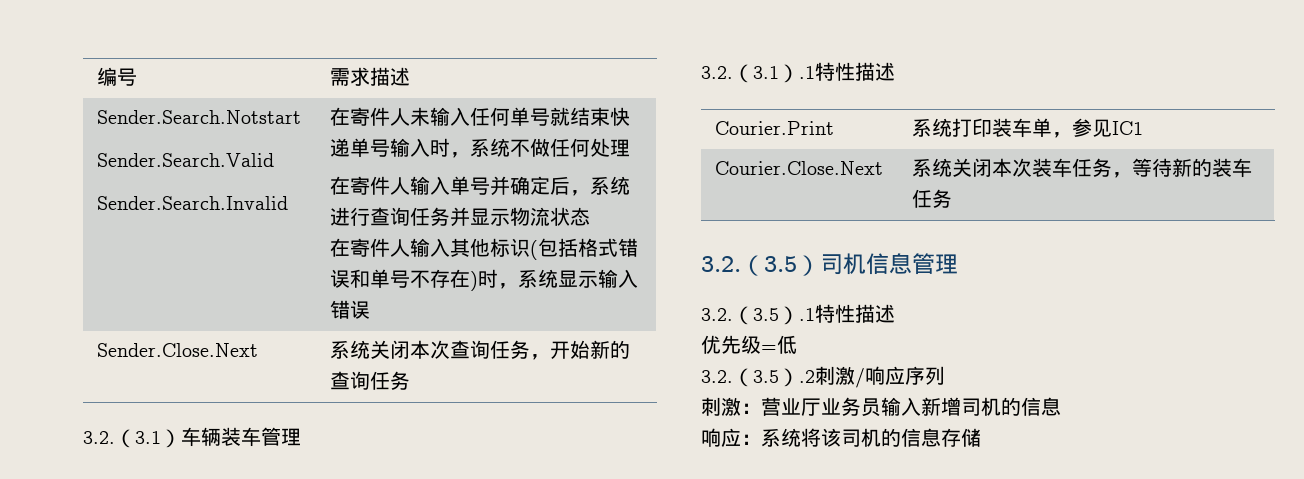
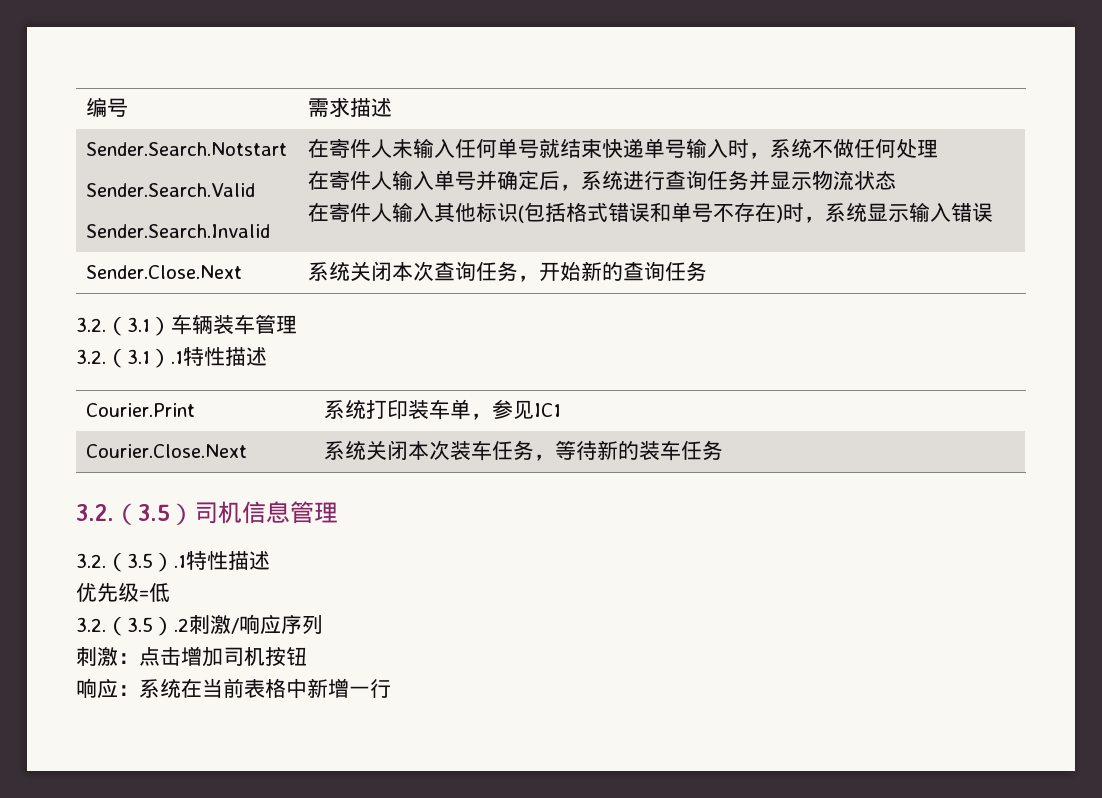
- 刺激：营业厅业务员输入新增司机的信息
- 响应：系统将该司机的信息存储
+ 刺激：点击增加司机按钮
+ 响应：系统在当前表格中新增一行

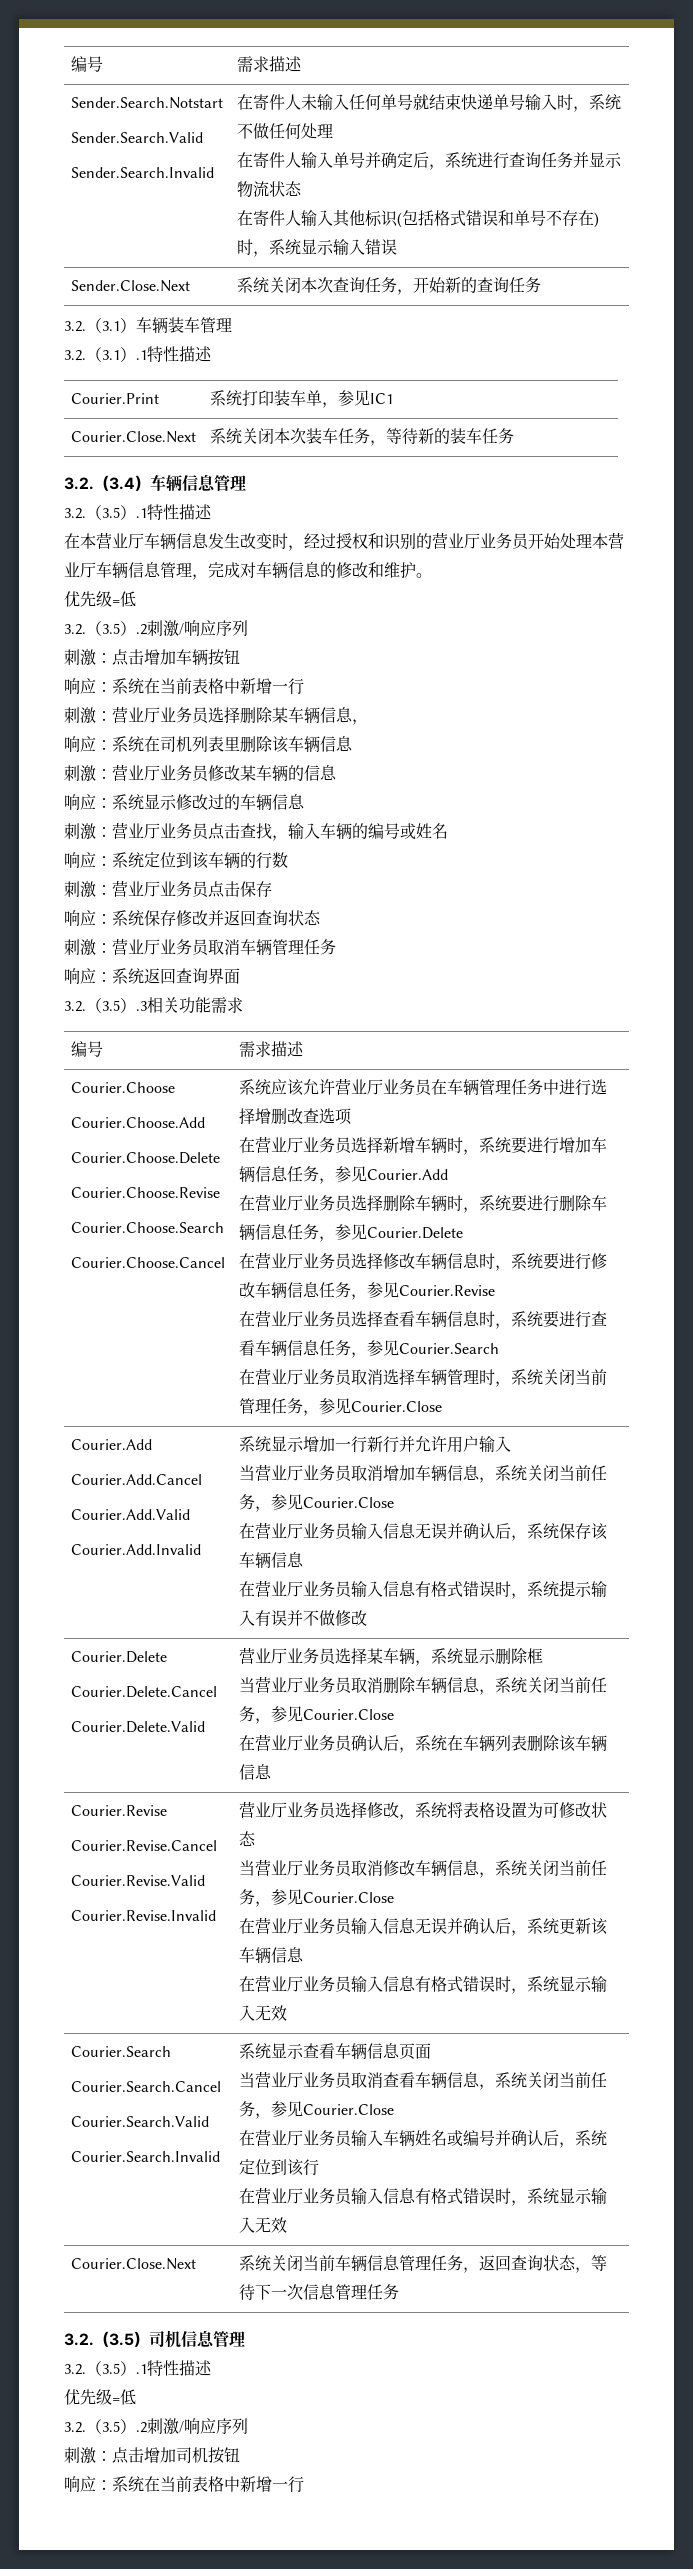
+ 3.2.（3.4）车辆信息管理
+ 3.2.（3.5）.1特性描述
+ 在本营业厅车辆信息发生改变时，经过授权和识别的营业厅业务员开始处理本营业厅车辆信息管理，完成对车辆信息的修改和维护。
+ 优先级=低
+ 3.2.（3.5）.2刺激/响应序列
+ 刺激：点击增加车辆按钮
+ 响应：系统在当前表格中新增一行
+ 刺激：营业厅业务员选择删除某车辆信息，
+ 响应：系统在司机列表里删除该车辆信息
+ 刺激：营业厅业务员修改某车辆的信息
+ 响应：系统显示修改过的车辆信息
+ 刺激：营业厅业务员点击查找，输入车辆的编号或姓名
+ 响应：系统定位到该车辆的行数
+ 刺激：营业厅业务员点击保存
+ 响应：系统保存修改并返回查询状态
+ 刺激：营业厅业务员取消车辆管理任务
+ 响应：系统返回查询界面
+ 3.2.（3.5）.3相关功能需求
+ 编号 | 需求描述
+ Courier.Choose
+ Courier.Choose.Add
+ Courier.Choose.Delete
+ Courier.Choose.Revise
+ Courier.Choose.Search
+ Courier.Choose.Cancel | 系统应该允许营业厅业务员在车辆管理任务中进行选择增删改查选项
+ 在营业厅业务员选择新增车辆时，系统要进行增加车辆信息任务，参见Courier.Add
+ 在营业厅业务员选择删除车辆时，系统要进行删除车辆信息任务，参见Courier.Delete
+ 在营业厅业务员选择修改车辆信息时，系统要进行修改车辆信息任务，参见Courier.Revise
+ 在营业厅业务员选择查看车辆信息时，系统要进行查看车辆信息任务，参见Courier.Search
+ 在营业厅业务员取消选择车辆管理时，系统关闭当前管理任务，参见Courier.Close
+ Courier.Add
+ Courier.Add.Cancel
+ Courier.Add.Valid
+ Courier.Add.Invalid | 系统显示增加一行新行并允许用户输入
+ 当营业厅业务员取消增加车辆信息，系统关闭当前任务，参见Courier.Close
+ 在营业厅业务员输入信息无误并确认后，系统保存该车辆信息
+ 在营业厅业务员输入信息有格式错误时，系统提示输入有误并不做修改
+ Courier.Delete
+ Courier.Delete.Cancel
+ Courier.Delete.Valid | 营业厅业务员选择某车辆，系统显示删除框
+ 当营业厅业务员取消删除车辆信息，系统关闭当前任务，参见Courier.Close
+ 在营业厅业务员确认后，系统在车辆列表删除该车辆信息
+ Courier.Revise
+ Courier.Revise.Cancel
+ Courier.Revise.Valid
+ Courier.Revise.Invalid | 营业厅业务员选择修改，系统将表格设置为可修改状态
+ 当营业厅业务员取消修改车辆信息，系统关闭当前任务，参见Courier.Close
+ 在营业厅业务员输入信息无误并确认后，系统更新该车辆信息
+ 在营业厅业务员输入信息有格式错误时，系统显示输入无效
+ Courier.Search
+ Courier.Search.Cancel
+ Courier.Search.Valid
+ Courier.Search.Invalid | 系统显示查看车辆信息页面
+ 当营业厅业务员取消查看车辆信息，系统关闭当前任务，参见Courier.Close
+ 在营业厅业务员输入车辆姓名或编号并确认后，系统定位到该行
+ 在营业厅业务员输入信息有格式错误时，系统显示输入无效
+ Courier.Close.Next | 系统关闭当前车辆信息管理任务，返回查询状态，等待下一次信息管理任务

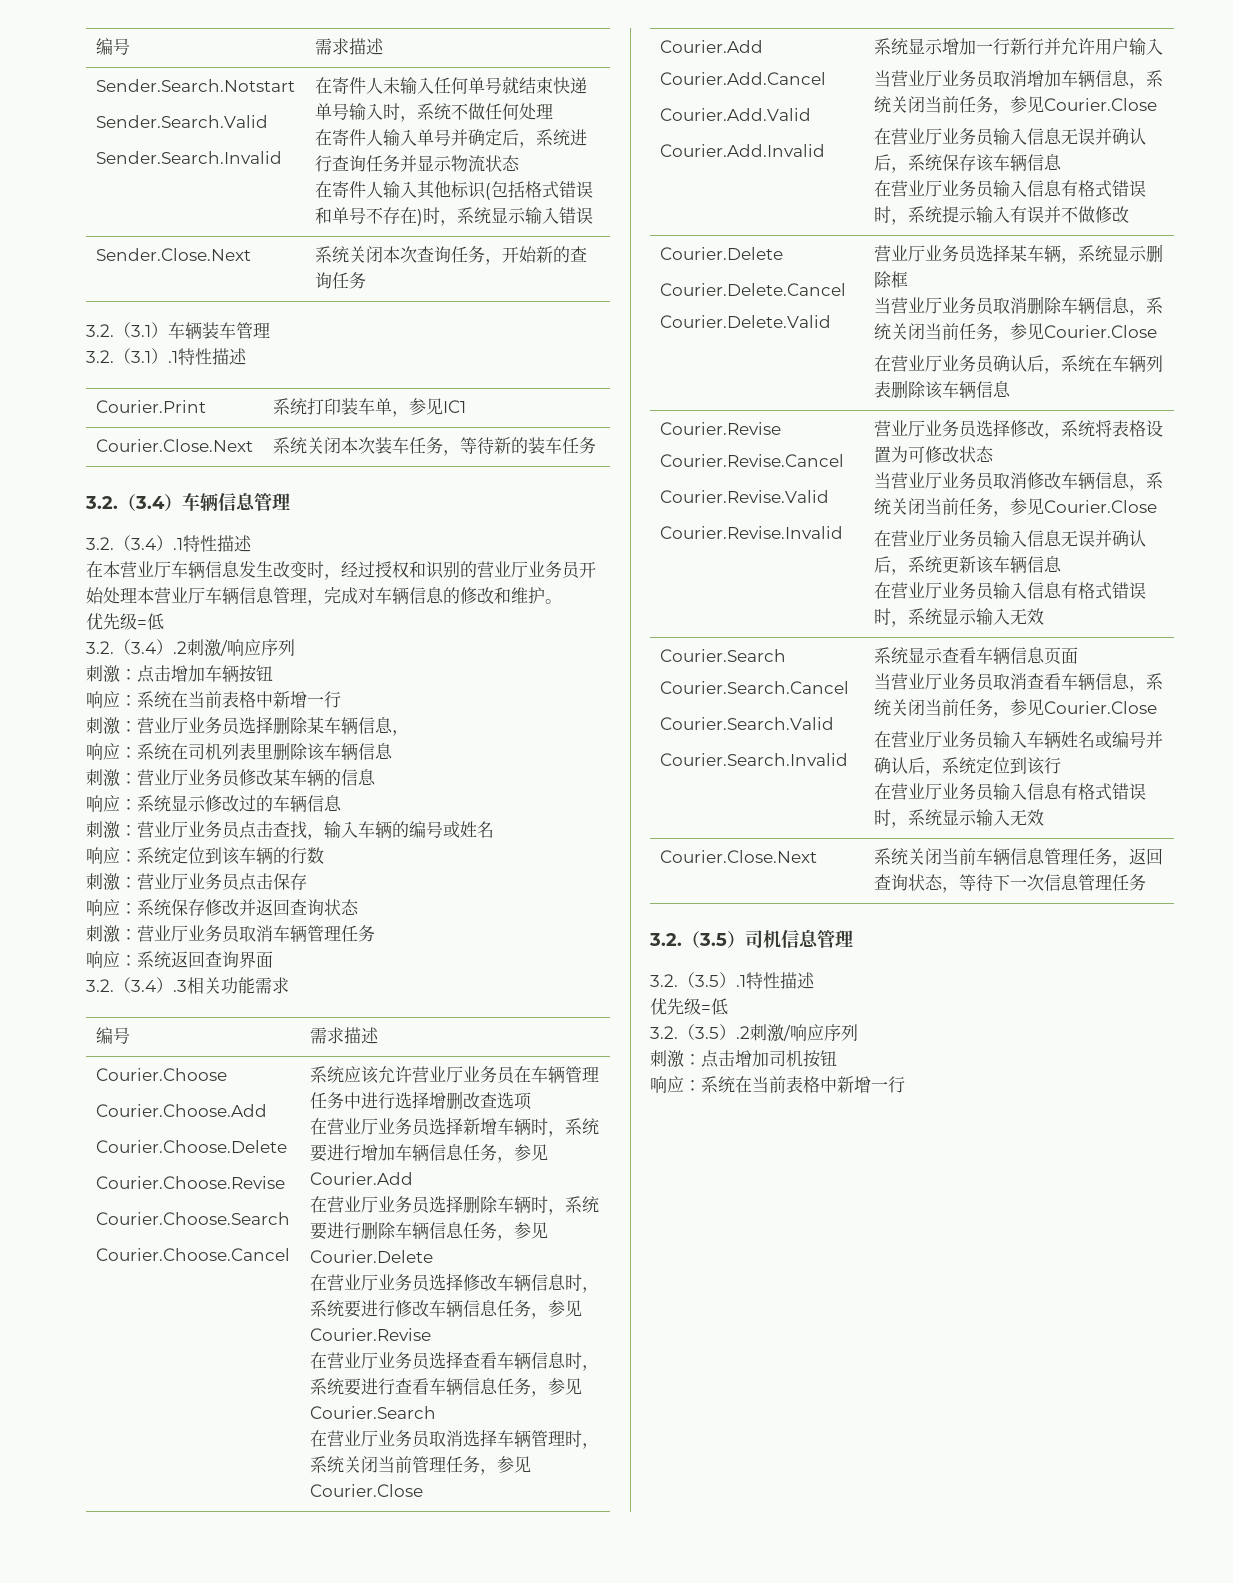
  3.2.（3.4）车辆信息管理
- 3.2.（3.5）.1特性描述
+ 3.2.（3.4）.1特性描述
  在本营业厅车辆信息发生改变时，经过授权和识别的营业厅业务员开始处理本营业厅车辆信息管理，完成对车辆信息的修改和维护。
  优先级=低
- 3.2.（3.5）.2刺激/响应序列
+ 3.2.（3.4）.2刺激/响应序列
- 3.2.（3.5）.3相关功能需求
+ 3.2.（3.4）.3相关功能需求

